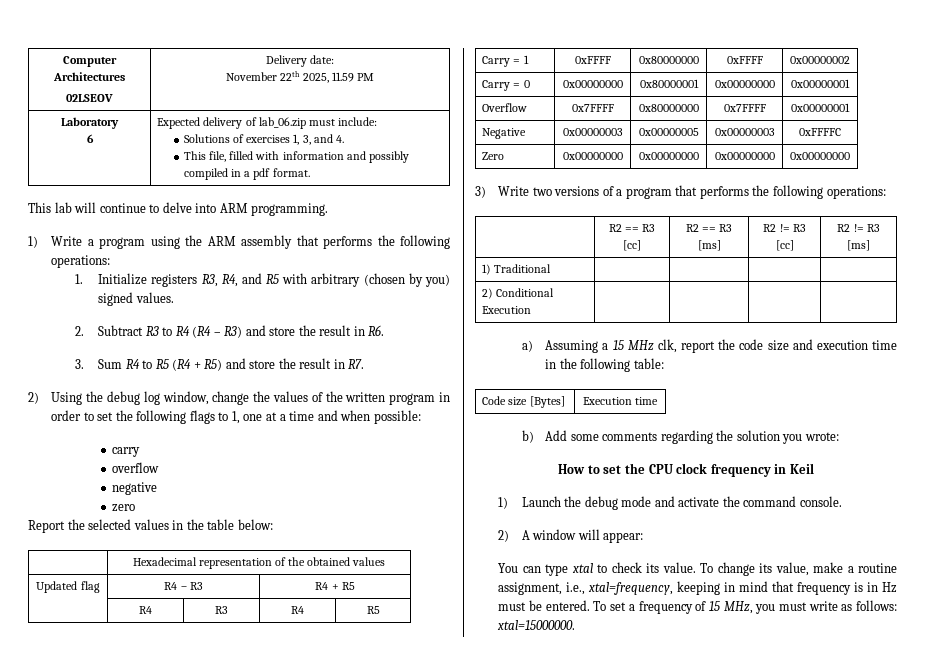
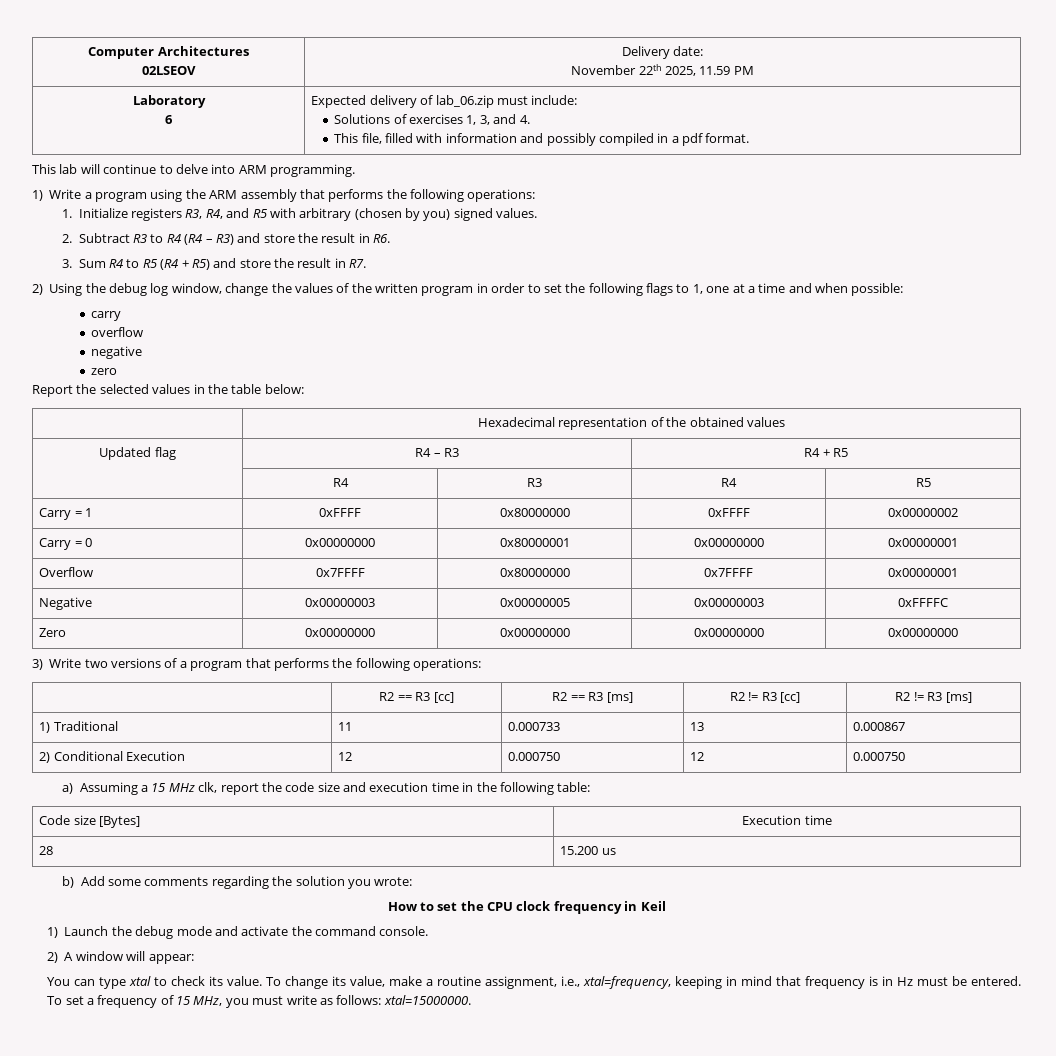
- 1) Traditional | | | |
+ 1) Traditional | 11 | 0.000733 | 13 | 0.000867
- 2) Conditional Execution | | | |
+ 2) Conditional Execution | 12 | 0.000750 | 12 | 0.000750
+ 28 | 15.200 us

